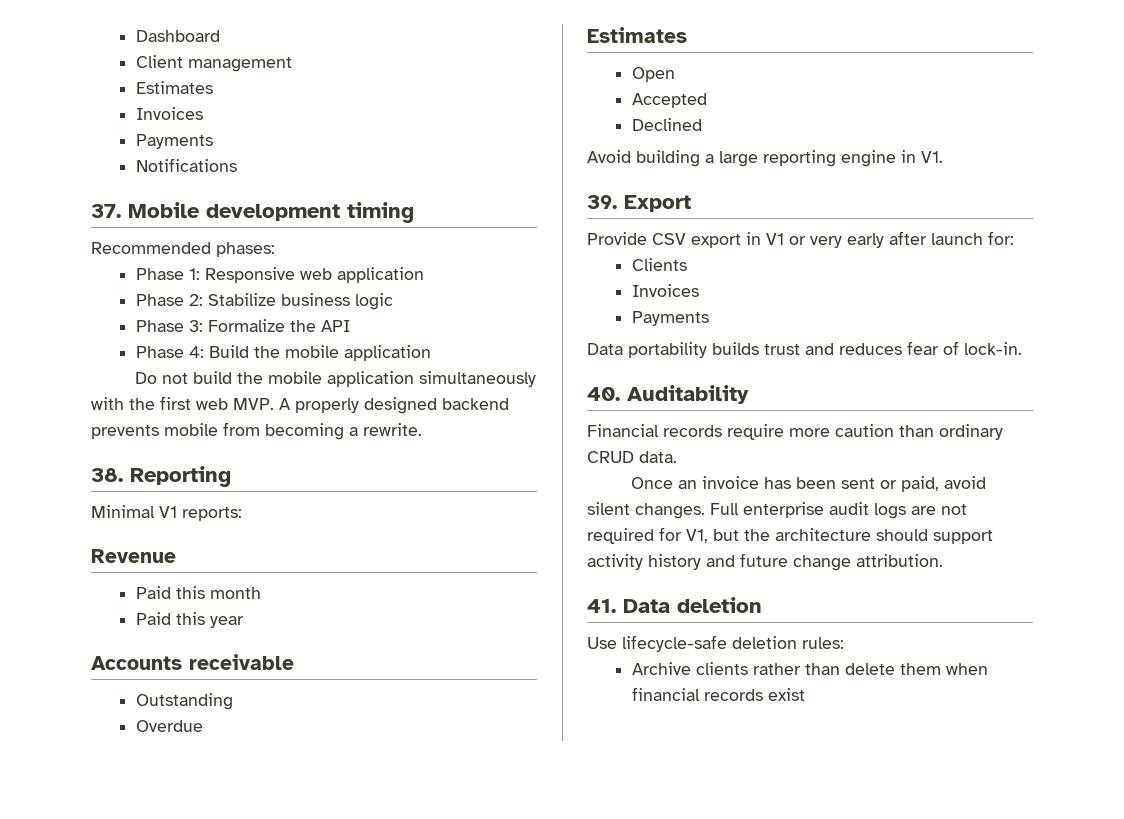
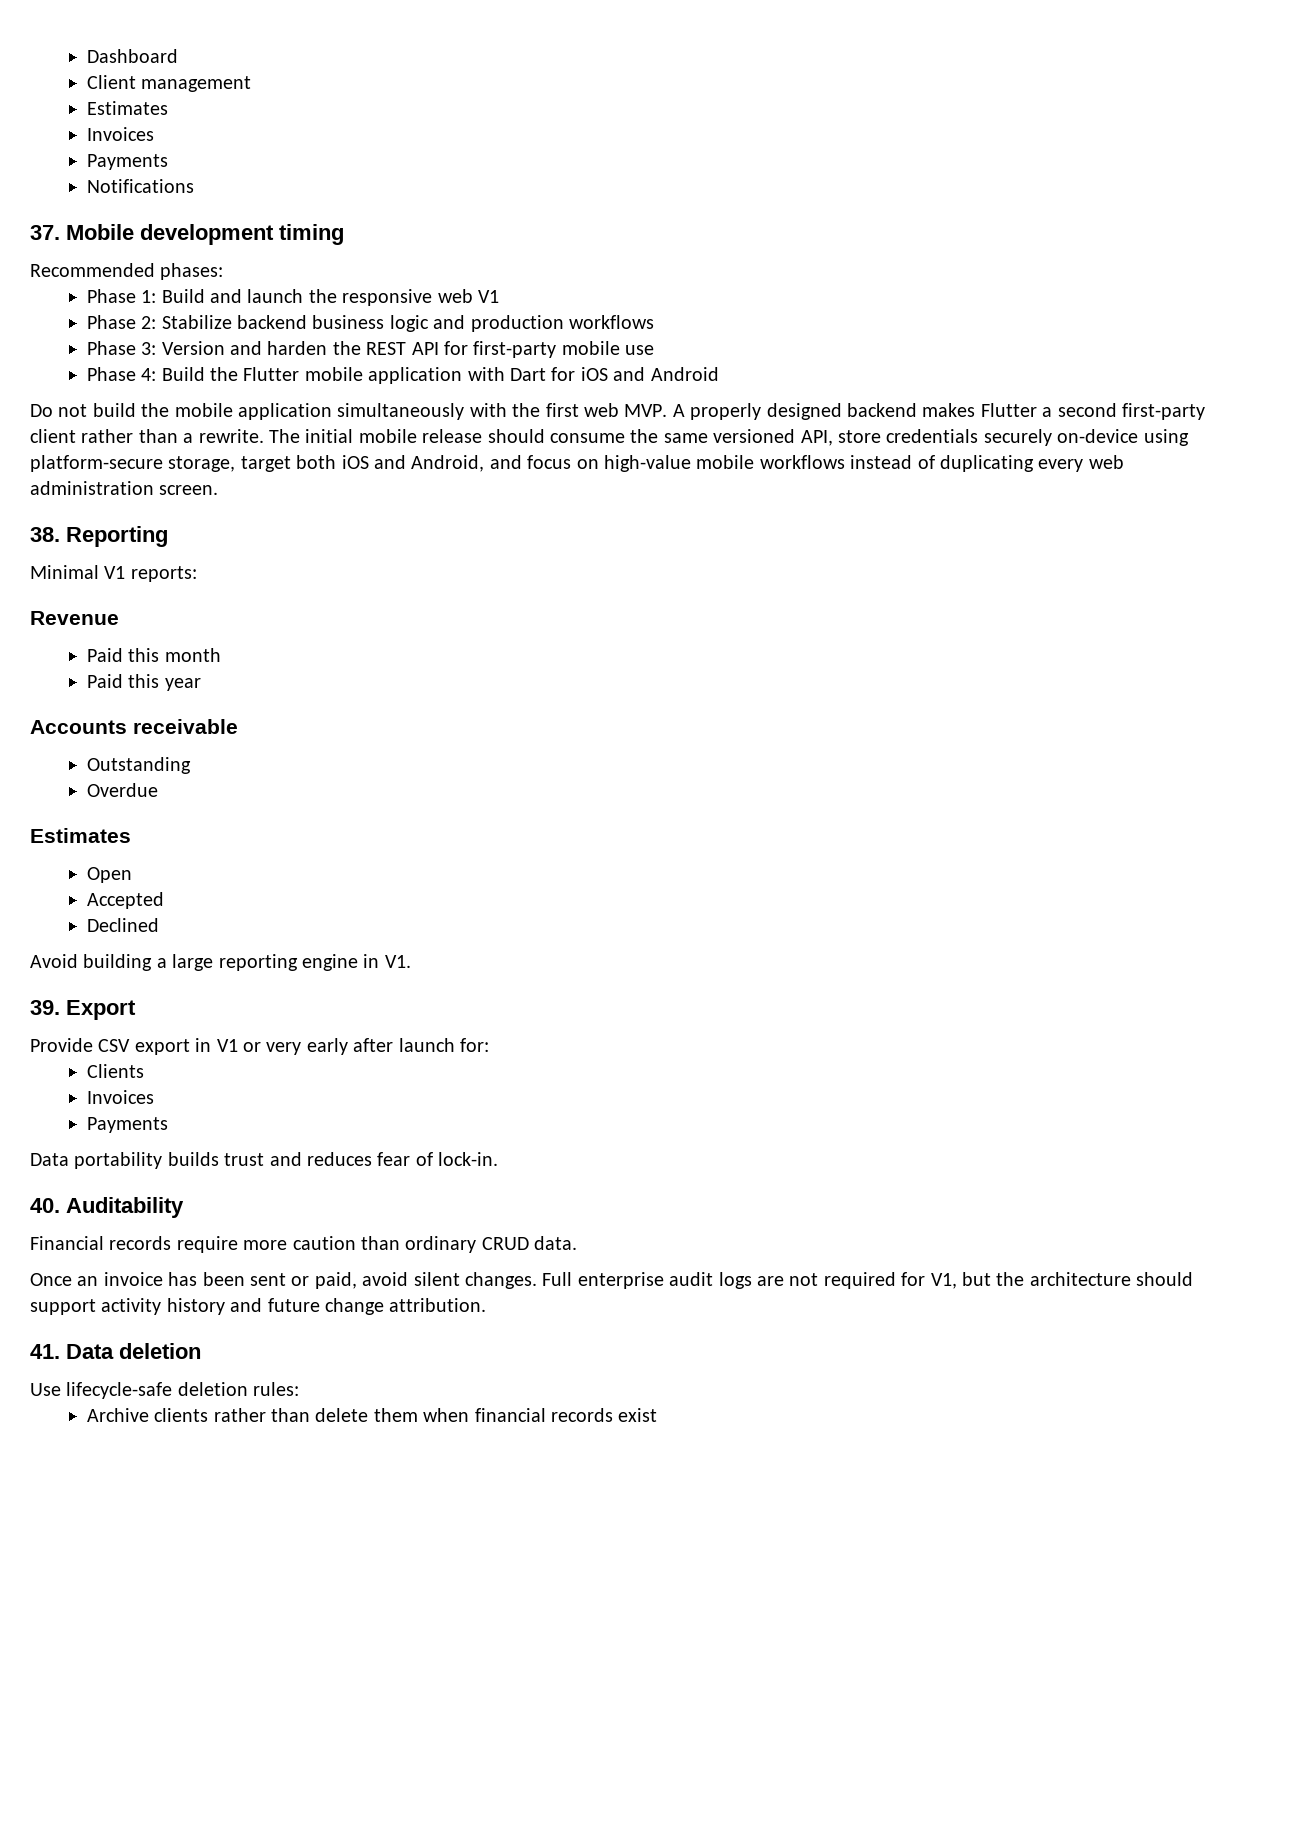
- Phase 1: Responsive web application
+ Phase 1: Build and launch the responsive web V1
- Phase 2: Stabilize business logic
+ Phase 2: Stabilize backend business logic and production workflows
- Phase 3: Formalize the API
+ Phase 3: Version and harden the REST API for first-party mobile use
- Phase 4: Build the mobile application
+ Phase 4: Build the Flutter mobile application with Dart for iOS and Android
- Do not build the mobile application simultaneously with the first web MVP. A properly designed backend prevents mobile from becoming a rewrite.
+ Do not build the mobile application simultaneously with the first web MVP. A properly designed backend makes Flutter a second first-party client rather than a rewrite. The initial mobile release should consume the same versioned API, store credentials securely on-device using platform-secure storage, target both iOS and Android, and focus on high-value mobile workflows instead of duplicating every web administration screen.

